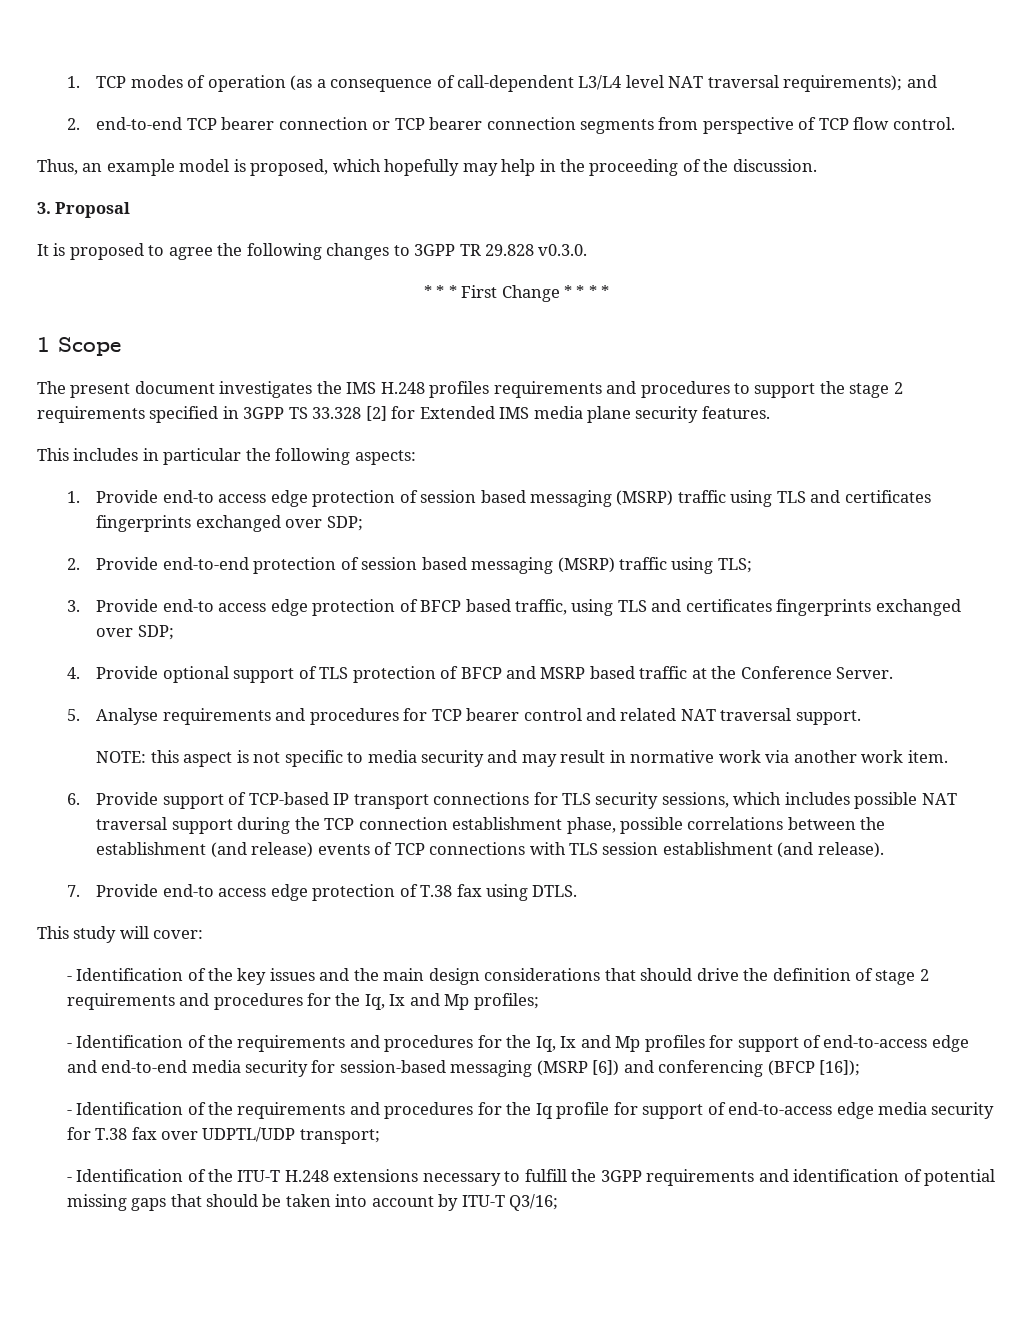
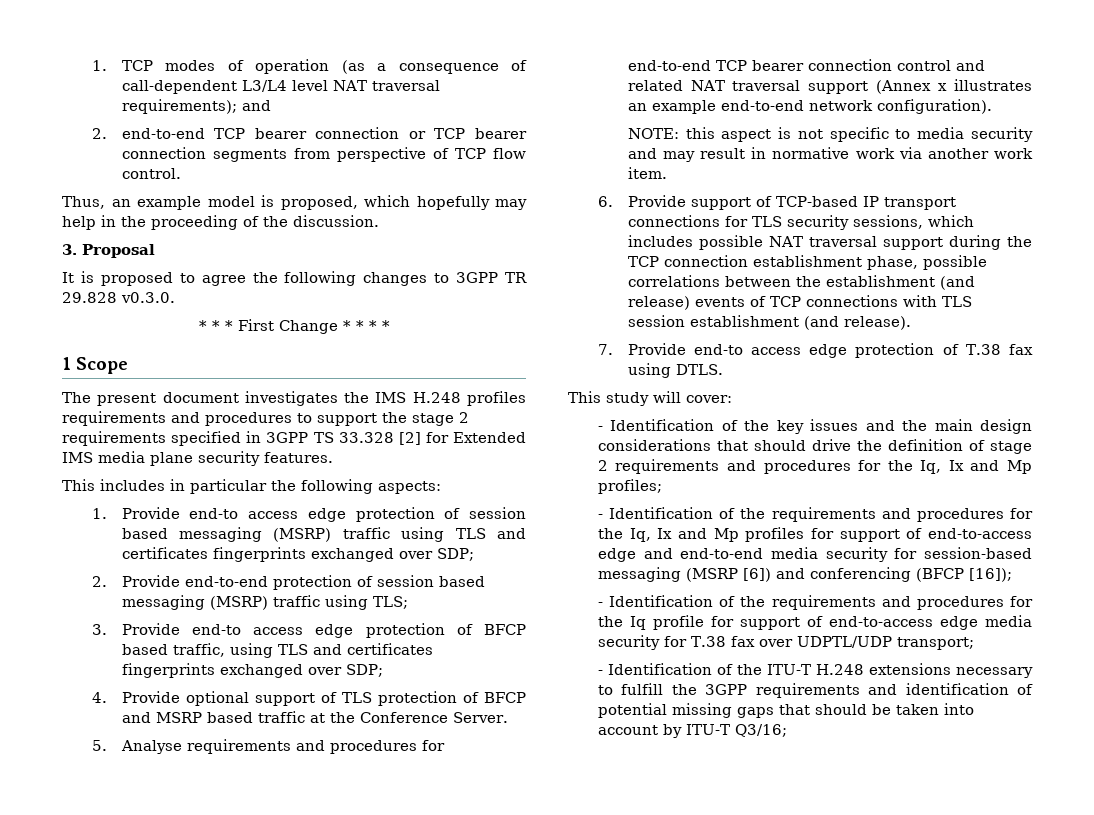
- 5. Analyse requirements and procedures for TCP bearer control and related NAT traversal support.
+ 5. Analyse requirements and procedures for end-to-end TCP bearer connection control and related NAT traversal support (Annex x illustrates an example end-to-end network configuration).

